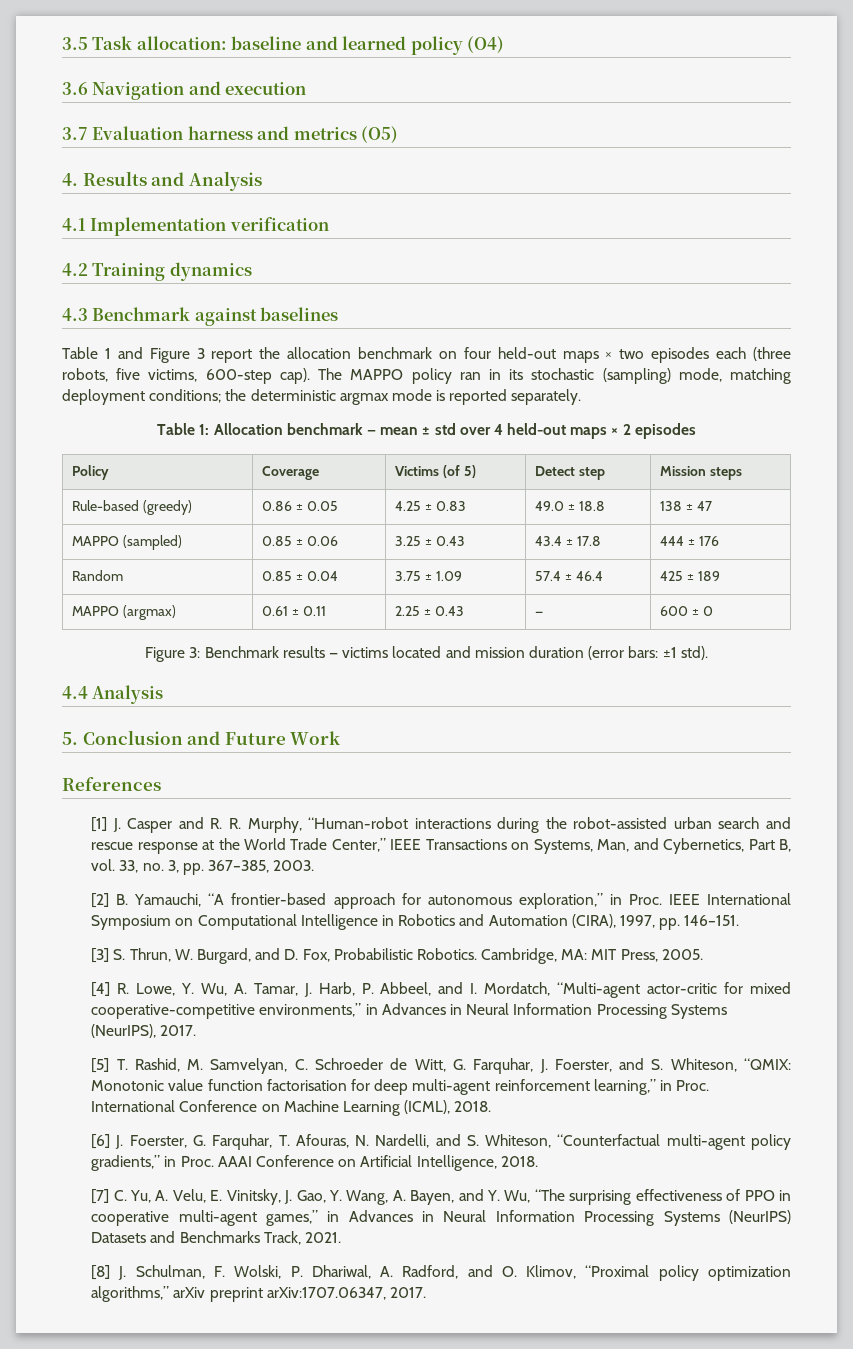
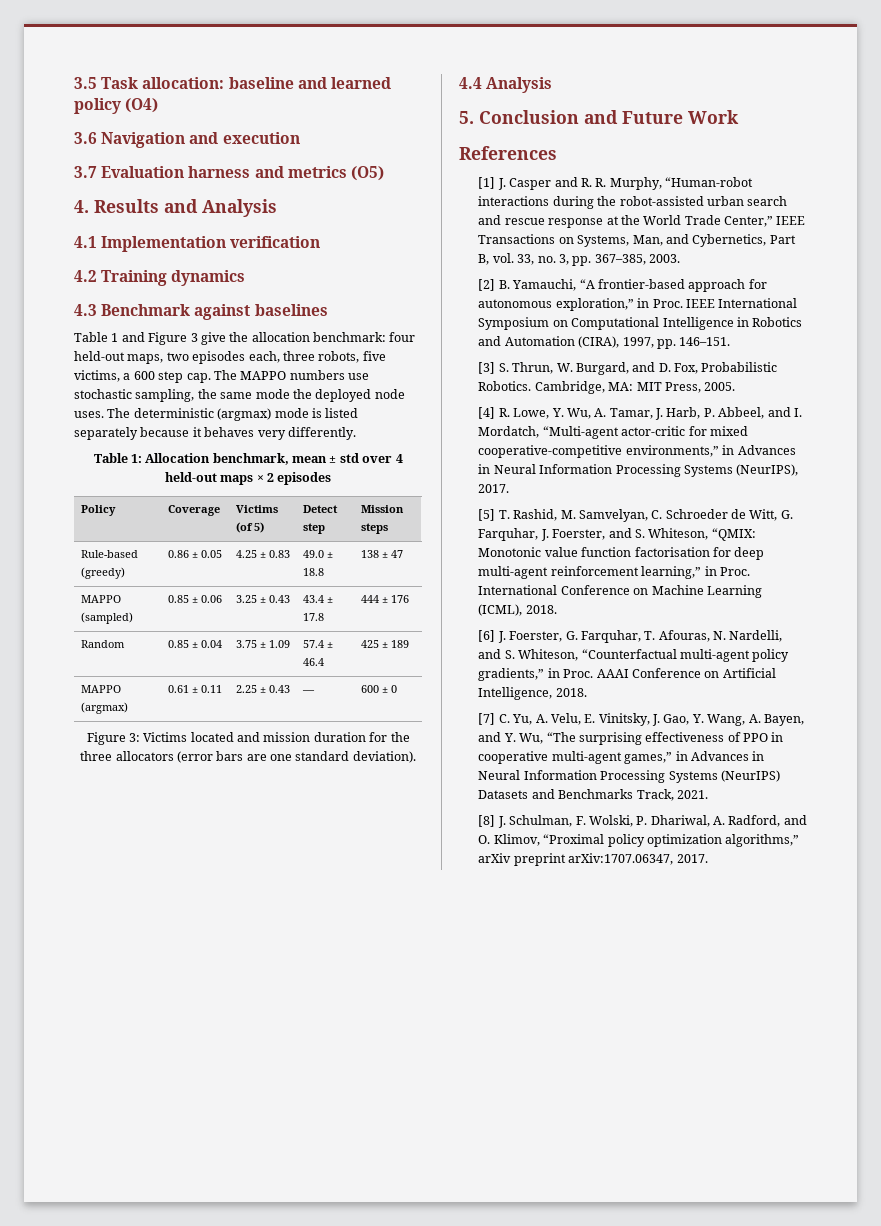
- Table 1 and Figure 3 report the allocation benchmark on four held-out maps × two episodes each (three robots, five victims, 600-step cap). The MAPPO policy ran in its stochastic (sampling) mode, matching deployment conditions; the deterministic argmax mode is reported separately.
+ Table 1 and Figure 3 give the allocation benchmark: four held-out maps, two episodes each, three robots, five victims, a 600 step cap. The MAPPO numbers use stochastic sampling, the same mode the deployed node uses. The deterministic (argmax) mode is listed separately because it behaves very differently.
- Table 1: Allocation benchmark — mean ± std over 4 held-out maps × 2 episodes
+ Table 1: Allocation benchmark, mean ± std over 4 held-out maps × 2 episodes
- Figure 3: Benchmark results — victims located and mission duration (error bars: ±1 std).
+ Figure 3: Victims located and mission duration for the three allocators (error bars are one standard deviation).

